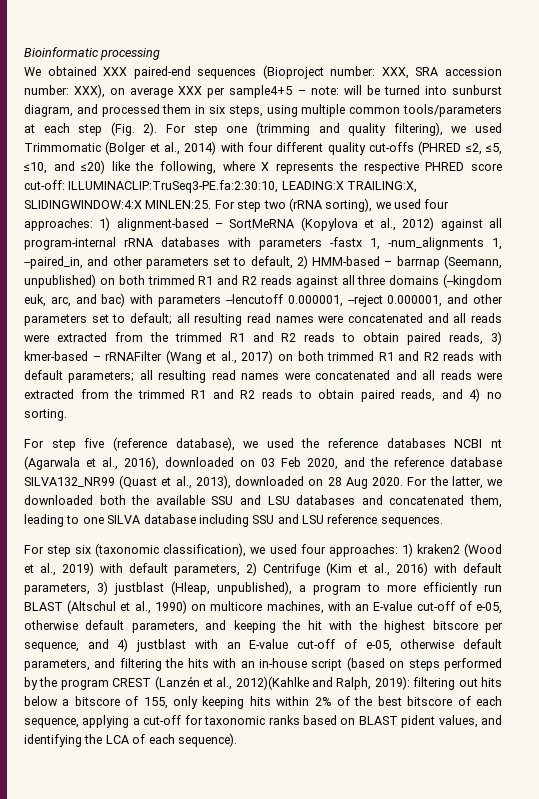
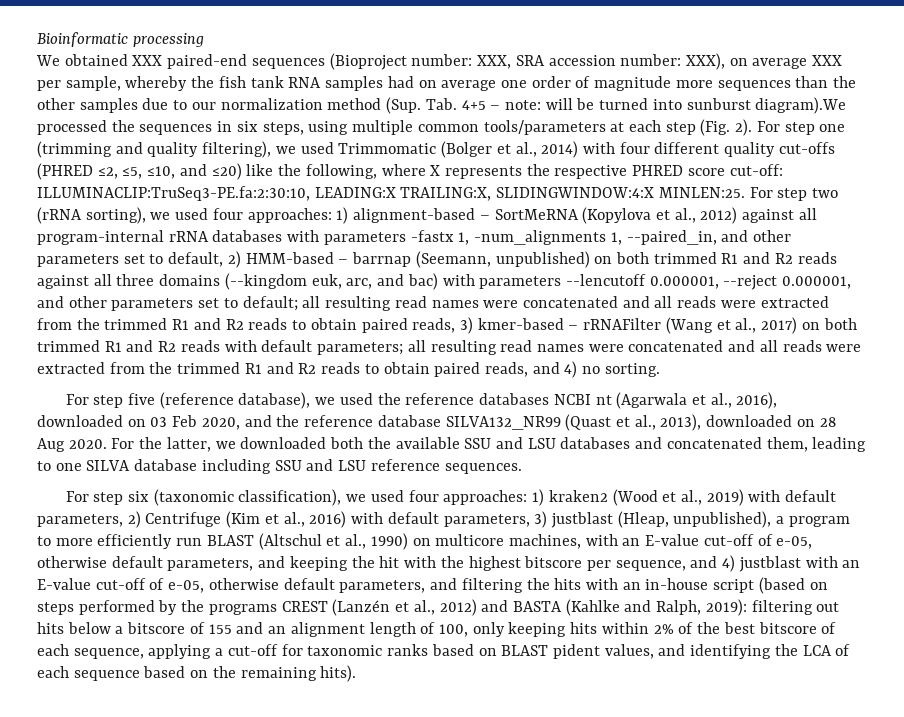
- We obtained XXX paired-end sequences (Bioproject number: XXX, SRA accession number: XXX), on average XXX per sample4+5 – note: will be turned into sunburst diagram, and processed them in six steps, using multiple common tools/parameters at each step (Fig. 2).
+ We obtained XXX paired-end sequences (Bioproject number: XXX, SRA accession number: XXX), on average XXX per sample, whereby the fish tank RNA samples had on average one order of magnitude more sequences than the other samples due to our normalization method (Sup. Tab. 4+5 – note: will be turned into sunburst diagram).We processed the sequences in six steps, using multiple common tools/parameters at each step (Fig. 2).
- 1) kraken2 (Wood et al., 2019) with default parameters, 2) Centrifuge (Kim et al., 2016) with default parameters, 3) justblast (Hleap, unpublished), a program to more efficiently run BLAST (Altschul et al., 1990) on multicore machines, with an E-value cut-off of e-05, otherwise default parameters, and keeping the hit with the highest bitscore per sequence, and 4) justblast with an E-value cut-off of e-05, otherwise default parameters, and filtering the hits with an in-house script (based on steps performed by the program CREST (Lanzén et al., 2012)(Kahlke and Ralph, 2019):
+ 1) kraken2 (Wood et al., 2019) with default parameters, 2) Centrifuge (Kim et al., 2016) with default parameters, 3) justblast (Hleap, unpublished), a program to more efficiently run BLAST (Altschul et al., 1990) on multicore machines, with an E-value cut-off of e-05, otherwise default parameters, and keeping the hit with the highest bitscore per sequence, and 4) justblast with an E-value cut-off of e-05, otherwise default parameters, and filtering the hits with an in-house script (based on steps performed by the programs CREST (Lanzén et al., 2012) and BASTA (Kahlke and Ralph, 2019):
- filtering out hits below a bitscore of 155, only keeping hits within 2% of the best bitscore of each sequence, applying a cut-off for taxonomic ranks based on BLAST pident values, and identifying the LCA of each sequence).
+ filtering out hits below a bitscore of 155 and an alignment length of 100, only keeping hits within 2% of the best bitscore of each sequence, applying a cut-off for taxonomic ranks based on BLAST pident values, and identifying the LCA of each sequence based on the remaining hits).

